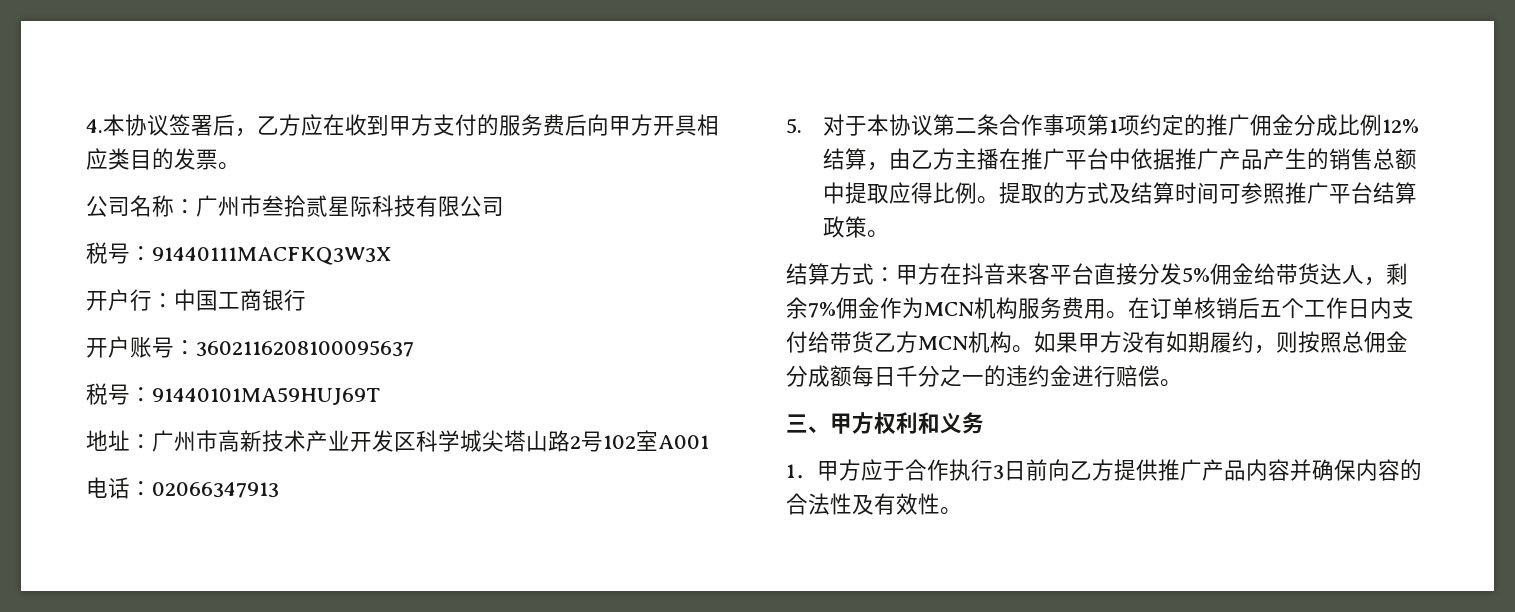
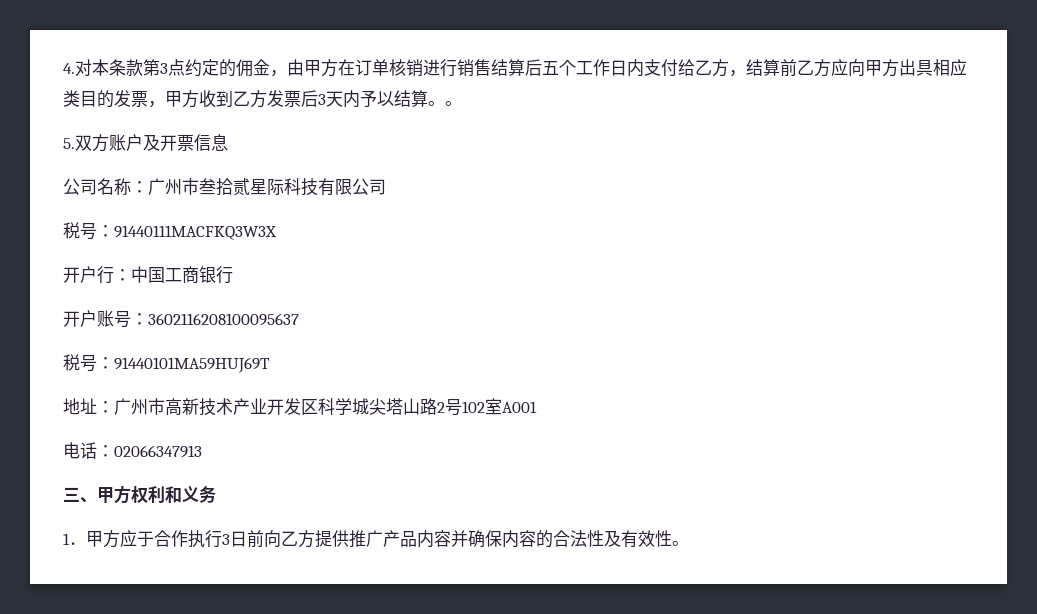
- 4.本协议签署后，乙方应在收到甲方支付的服务费后向甲方开具相应类目的发票。
+ 4.对本条款第3点约定的佣金，由甲方在订单核销进行销售结算后五个工作日内支付给乙方，结算前乙方应向甲方出具相应类目的发票，甲方收到乙方发票后3天内予以结算。。
+ 5.双方账户及开票信息
- 5.对于本协议第二条合作事项第1项约定的推广佣金分成比例12%结算，由乙方主播在推广平台中依据推广产品产生的销售总额中提取应得比例。提取的方式及结算时间可参照推广平台结算政策。
- 结算方式：甲方在抖音来客平台直接分发5%佣金给带货达人，剩余7%佣金作为MCN机构服务费用。在订单核销后五个工作日内支付给带货乙方MCN机构。如果甲方没有如期履约，则按照总佣金分成额每日千分之一的违约金进行赔偿。

